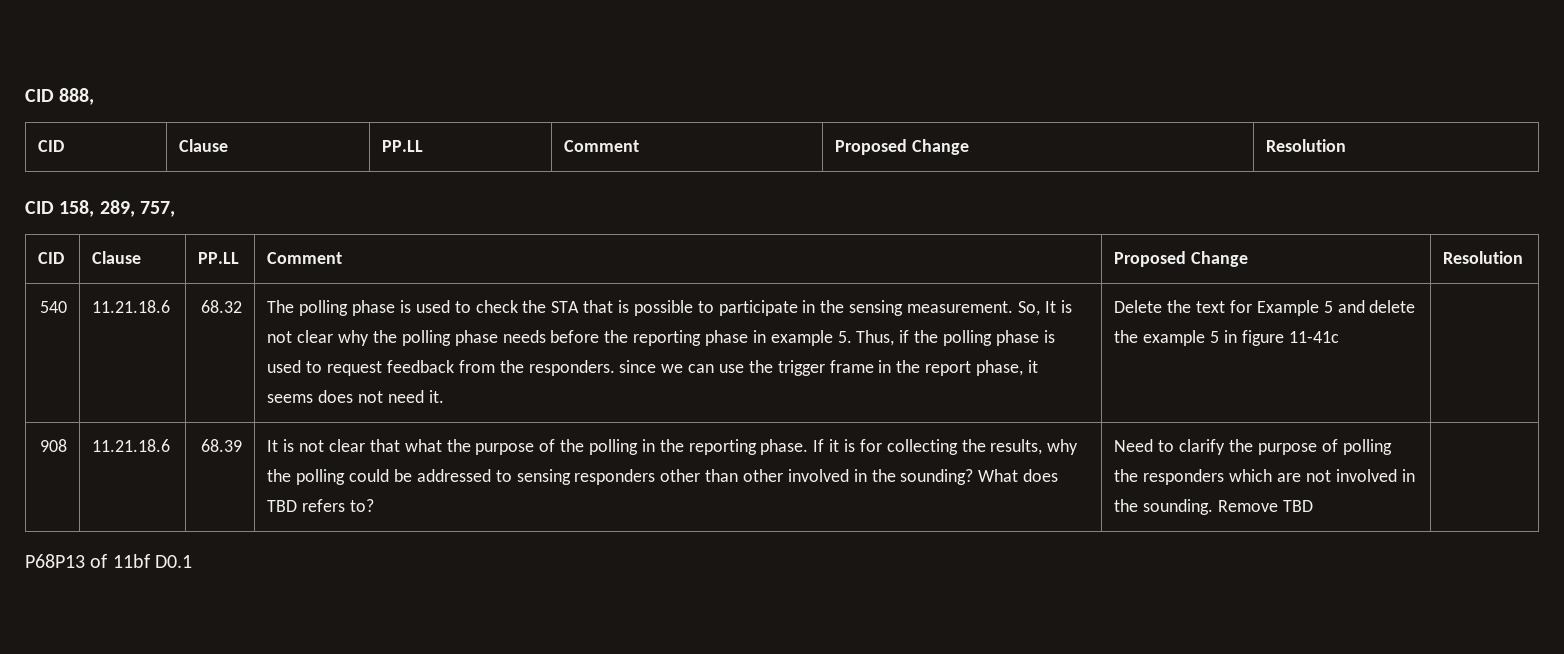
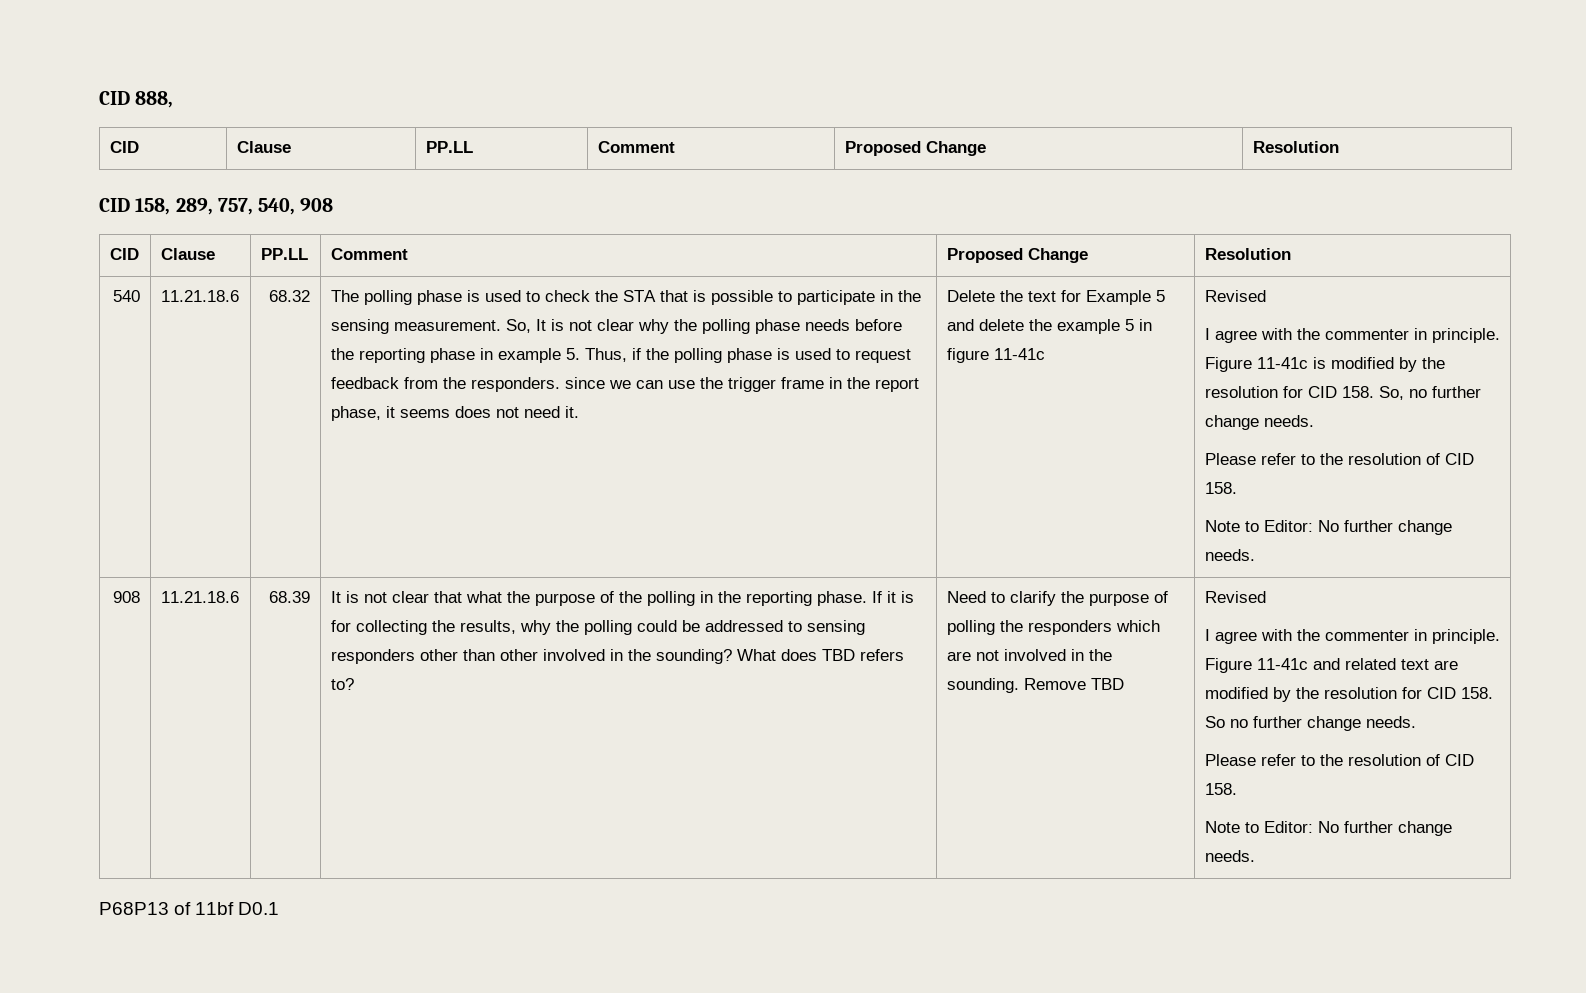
- CID 158, 289, 757,
+ CID 158, 289, 757, 540, 908
- Delete the text for Example 5 and delete the example 5 in figure 11-41c
+ Delete the text for Example 5 and delete the example 5 in figure 11-41c | Revised
+ I agree with the commenter in principle. Figure 11-41c is modified by the resolution for CID 158. So, no further change needs.
+ Please refer to the resolution of CID 158.
+ Note to Editor: No further change needs.
- Remove TBD
+ Remove TBD | Revised
+ I agree with the commenter in principle. Figure 11-41c and related text are modified by the resolution for CID 158. So no further change needs.
+ Please refer to the resolution of CID 158.
+ Note to Editor: No further change needs.

